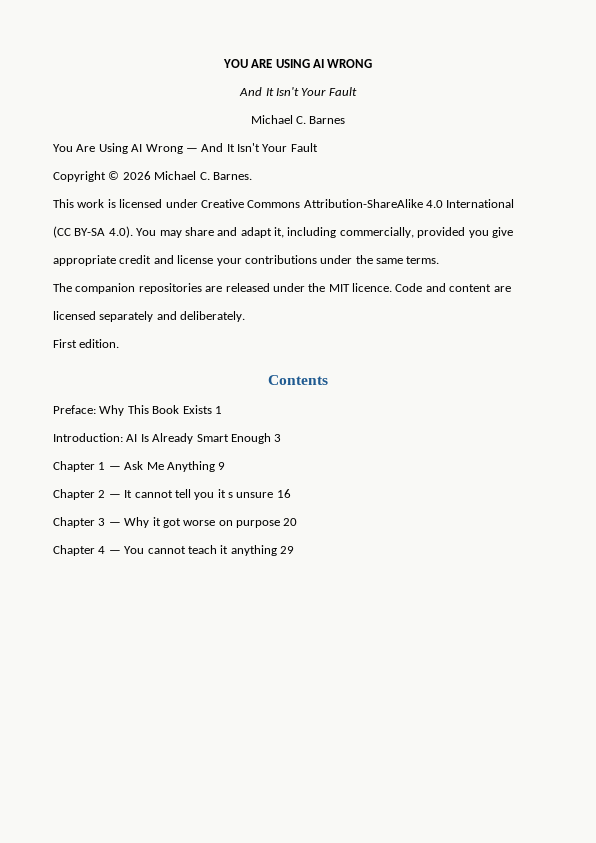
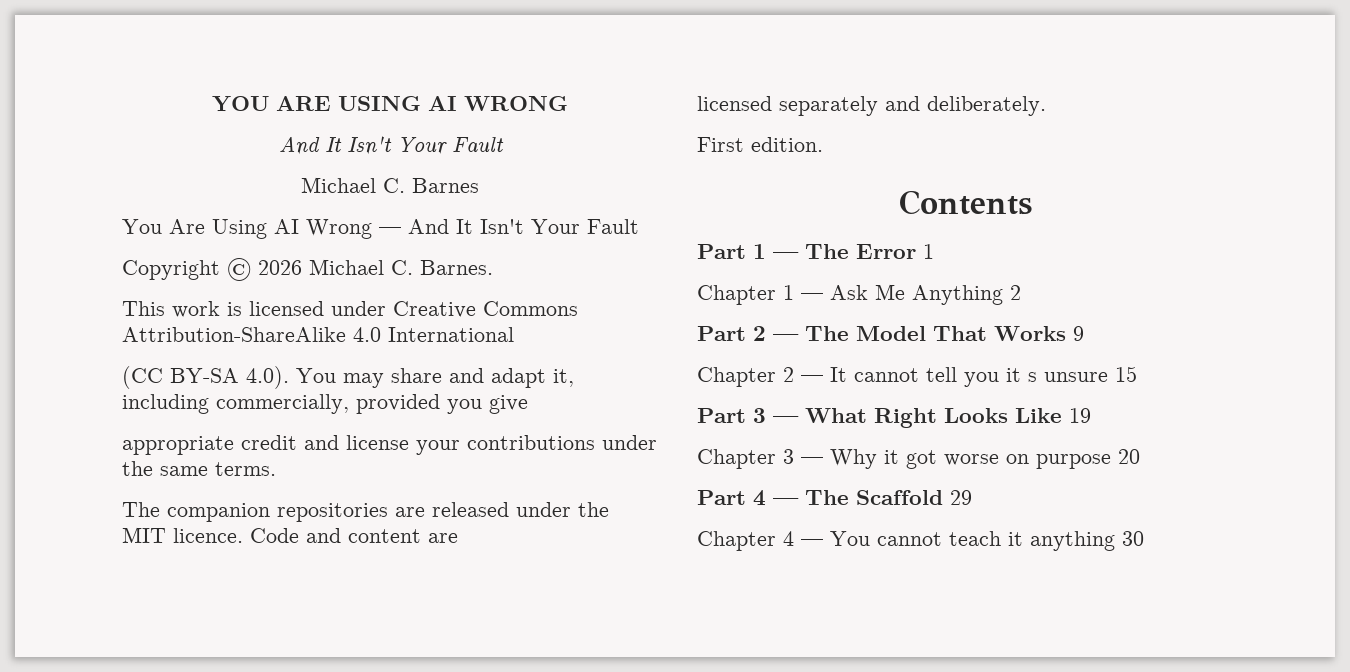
- Preface: Why This Book Exists 1
- Introduction: AI Is Already Smart Enough 3
+ Part 1 — The Error 1
- Chapter 1 — Ask Me Anything 9
+ Chapter 1 — Ask Me Anything 2
+ Part 2 — The Model That Works 9
- Chapter 2 — It cannot tell you it s unsure 16
+ Chapter 2 — It cannot tell you it s unsure 15
+ Part 3 — What Right Looks Like 19
+ Part 4 — The Scaffold 29
- Chapter 4 — You cannot teach it anything 29
+ Chapter 4 — You cannot teach it anything 30

